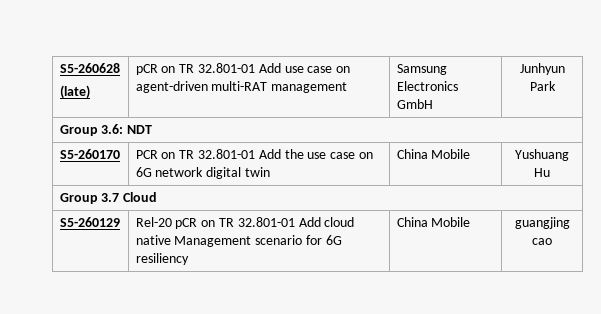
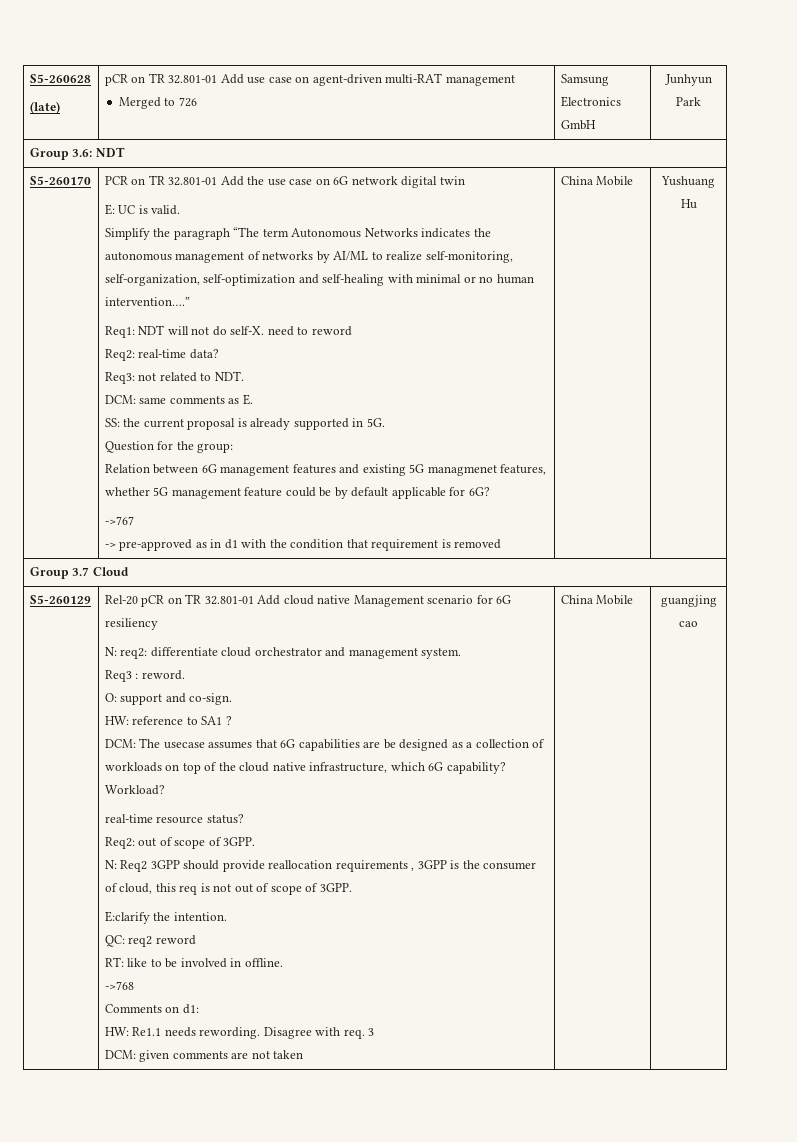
  S5-260628
- (late) | pCR on TR 32.801-01 Add use case on agent-driven multi-RAT management | Samsung Electronics GmbH | Junhyun Park
+ (late) | pCR on TR 32.801-01 Add use case on agent-driven multi-RAT management
+ Merged to 726 | Samsung Electronics GmbH | Junhyun Park
+ E: UC is valid.
+ Simplify the paragraph “The term Autonomous Networks indicates the autonomous management of networks by AI/ML to realize self-monitoring, self-organization, self-optimization and self-healing with minimal or no human intervention….”
+ Req1: NDT will not do self-X. need to reword
+ Req2: real-time data?
+ Req3: not related to NDT.
+ DCM: same comments as E.
+ SS: the current proposal is already supported in 5G.
+ Question for the group:
+ Relation between 6G management features and existing 5G managmenet features, whether 5G management feature could be by default applicable for 6G?
+ ->767
+ -> pre-approved as in d1 with the condition that requirement is removed
+ N: req2: differentiate cloud orchestrator and management system.
+ Req3 : reword.
+ O: support and co-sign.
+ HW: reference to SA1 ?
+ DCM: The usecase assumes that 6G capabilities are be designed as a collection of workloads on top of the cloud native infrastructure, which 6G capability? Workload?
+ real-time resource status?
+ Req2: out of scope of 3GPP.
+ N: Req2 3GPP should provide reallocation requirements , 3GPP is the consumer of cloud, this req is not out of scope of 3GPP.
+ E:clarify the intention.
+ QC: req2 reword
+ RT: like to be involved in offline.
+ ->768
+ Comments on d1:
+ HW: Re1.1 needs rewording. Disagree with req. 3
+ DCM: given comments are not taken

